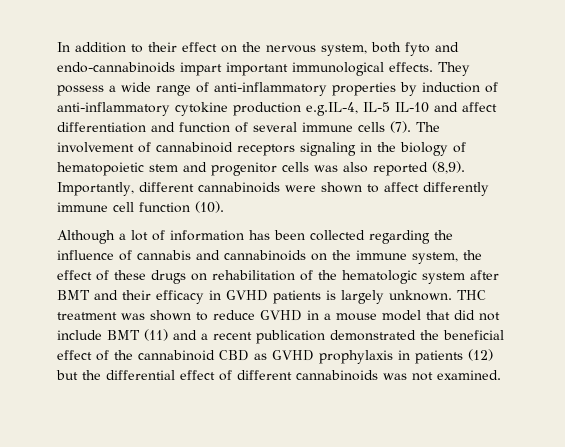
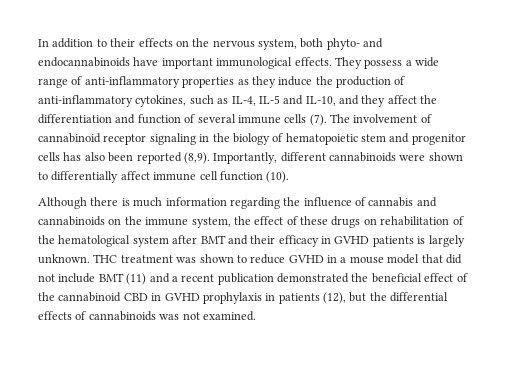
- In addition to their effect on the nervous system, both fyto and endo-cannabinoids impart important immunological effects.
+ In addition to their effects on the nervous system, both phyto- and endocannabinoids have important immunological effects.
- They possess a wide range of anti-inflammatory properties by induction of anti-inflammatory cytokine production e.g.IL-4, IL-5 IL-10 and affect differentiation and function of several immune cells (7).
+ They possess a wide range of anti-inflammatory properties as they induce the production of anti-inflammatory cytokines, such as IL-4, IL-5 and IL-10, and they affect the differentiation and function of several immune cells (7).
- The involvement of cannabinoid receptors signaling in the biology of hematopoietic stem and progenitor cells was also reported (8,9).
+ The involvement of cannabinoid receptor signaling in the biology of hematopoietic stem and progenitor cells has also been reported (8,9).
- Importantly, different cannabinoids were shown to affect differently immune cell function (10).
+ Importantly, different cannabinoids were shown to differentially affect immune cell function (10).
- Although a lot of information has been collected regarding the influence of cannabis and cannabinoids on the immune system, the effect of these drugs on rehabilitation of the hematologic system after BMT and their efficacy in GVHD patients is largely unknown.
+ Although there is much information regarding the influence of cannabis and cannabinoids on the immune system, the effect of these drugs on rehabilitation of the hematological system after BMT and their efficacy in GVHD patients is largely unknown.
- THC treatment was shown to reduce GVHD in a mouse model that did not include BMT (11) and a recent publication demonstrated the beneficial effect of the cannabinoid CBD as GVHD prophylaxis in patients (12) but the differential effect of different cannabinoids was not examined.
+ THC treatment was shown to reduce GVHD in a mouse model that did not include BMT (11) and a recent publication demonstrated the beneficial effect of the cannabinoid CBD in GVHD prophylaxis in patients (12), but the differential effects of cannabinoids was not examined.

